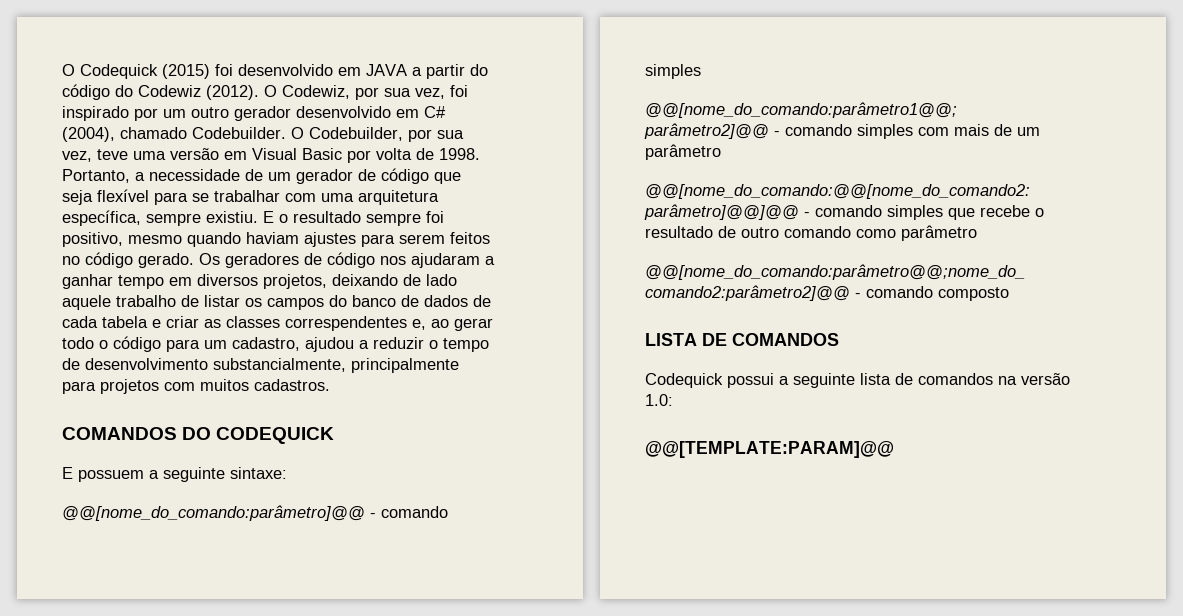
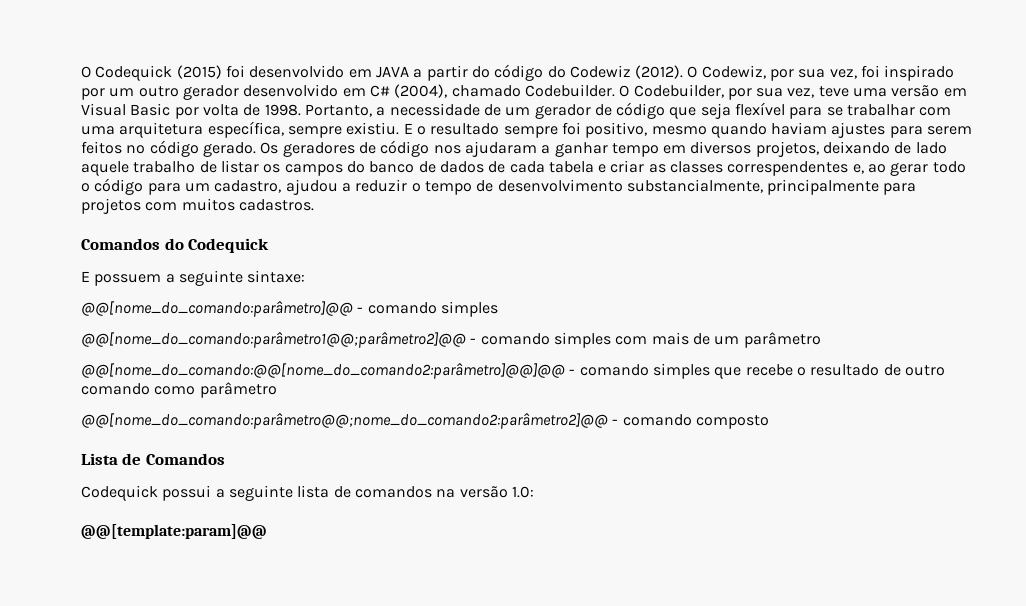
- COMANDOS DO CODEQUICK
+ Comandos do Codequick
- LISTA DE COMANDOS
+ Lista de Comandos
- @@[TEMPLATE:PARAM]@@
+ @@[template:param]@@

